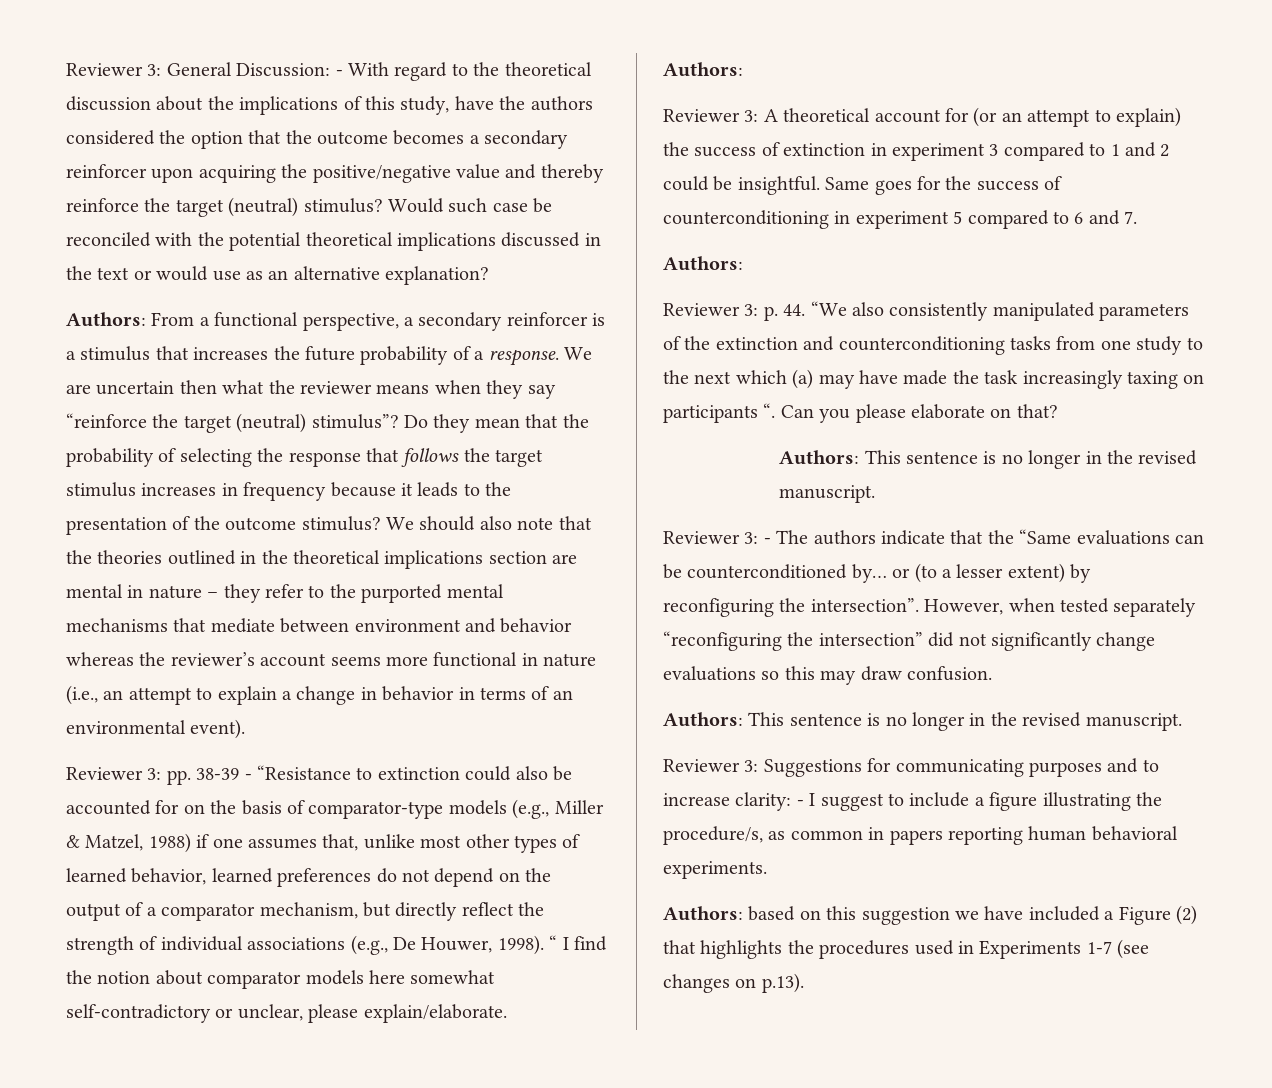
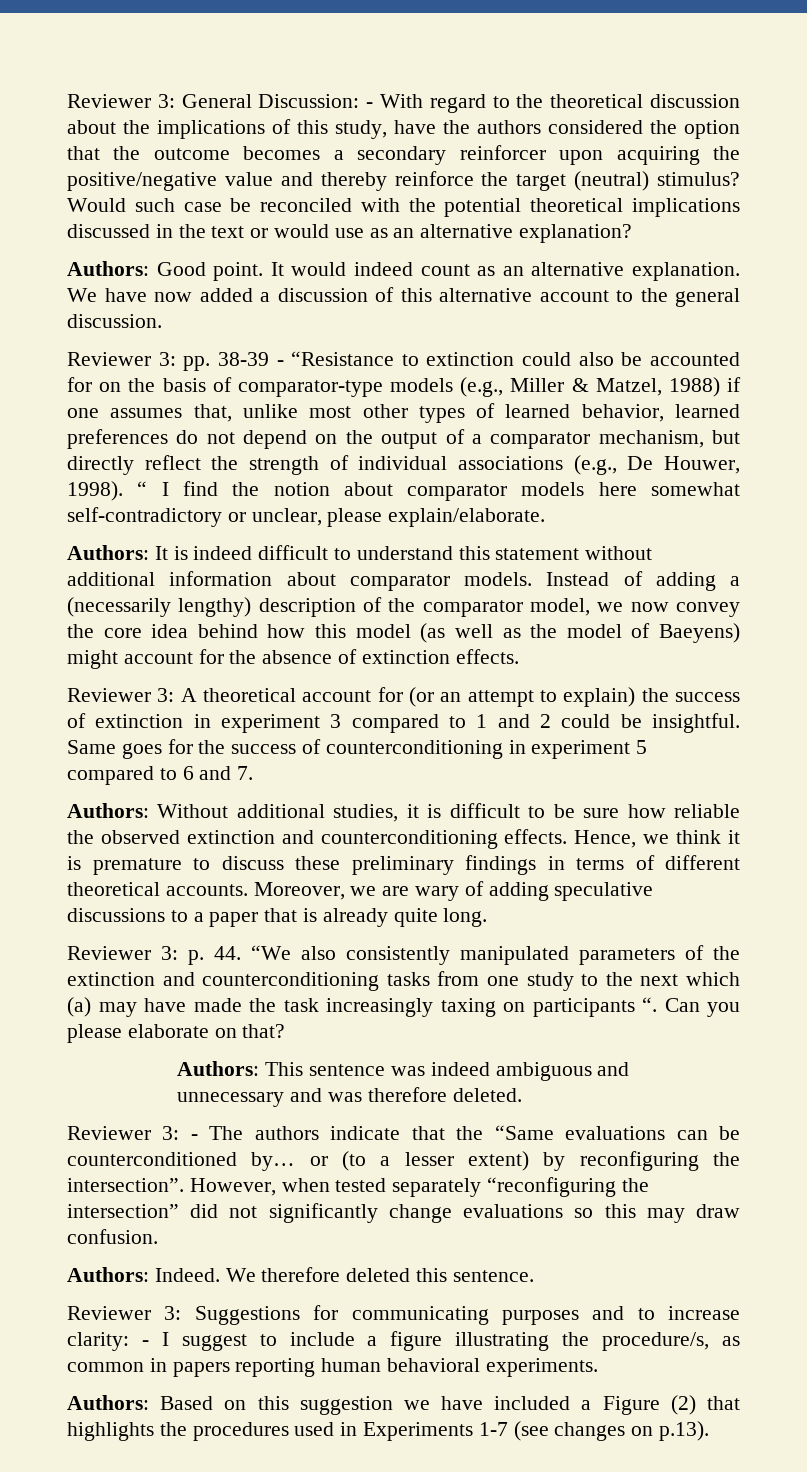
- Authors: From a functional perspective, a secondary reinforcer is a stimulus that increases the future probability of a response. We are uncertain then what the reviewer means when they say “reinforce the target (neutral) stimulus”? Do they mean that the probability of selecting the response that follows the target stimulus increases in frequency because it leads to the presentation of the outcome stimulus? We should also note that the theories outlined in the theoretical implications section are mental in nature – they refer to the purported mental mechanisms that mediate between environment and behavior whereas the reviewer’s account seems more functional in nature (i.e., an attempt to explain a change in behavior in terms of an environmental event).
+ Authors: Good point. It would indeed count as an alternative explanation. We have now added a discussion of this alternative account to the general discussion.
  “ I find the notion about comparator models here somewhat self-contradictory or unclear, please explain/elaborate.
- Authors:
+ Authors: It is indeed difficult to understand this statement without additional information about comparator models. Instead of adding a (necessarily lengthy) description of the comparator model, we now convey the core idea behind how this model (as well as the model of Baeyens) might account for the absence of extinction effects.
  Same goes for the success of counterconditioning in experiment 5 compared to 6 and 7.
- Authors:
+ Authors: Without additional studies, it is difficult to be sure how reliable the observed extinction and counterconditioning effects. Hence, we think it is premature to discuss these preliminary findings in terms of different theoretical accounts. Moreover, we are wary of adding speculative discussions to a paper that is already quite long.
  Can you please elaborate on that?
- Authors: This sentence is no longer in the revised manuscript.
+ Authors: This sentence was indeed ambiguous and unnecessary and was therefore deleted.
  However, when tested separately “reconfiguring the intersection” did not significantly change evaluations so this may draw confusion.
- Authors: This sentence is no longer in the revised manuscript.
+ Authors: Indeed. We therefore deleted this sentence.
- Authors: based on this suggestion we have included a Figure (2) that highlights the procedures used in Experiments 1-7 (see changes on p.13).
+ Authors: Based on this suggestion we have included a Figure (2) that highlights the procedures used in Experiments 1-7 (see changes on p.13).

